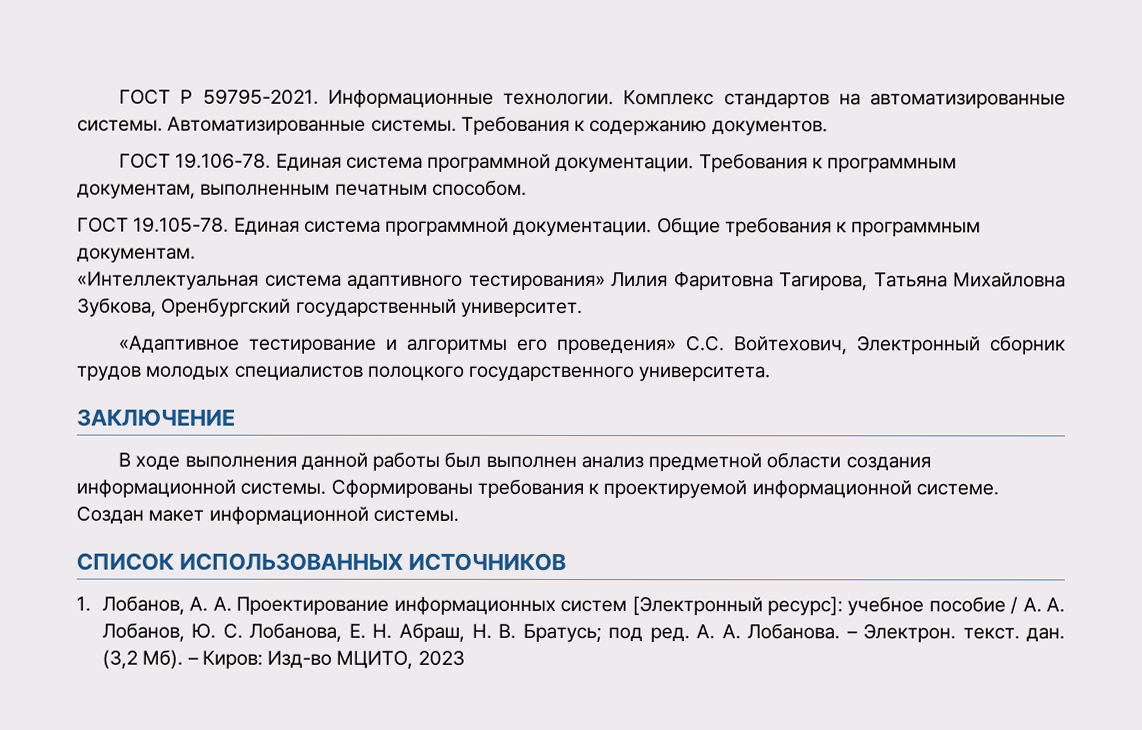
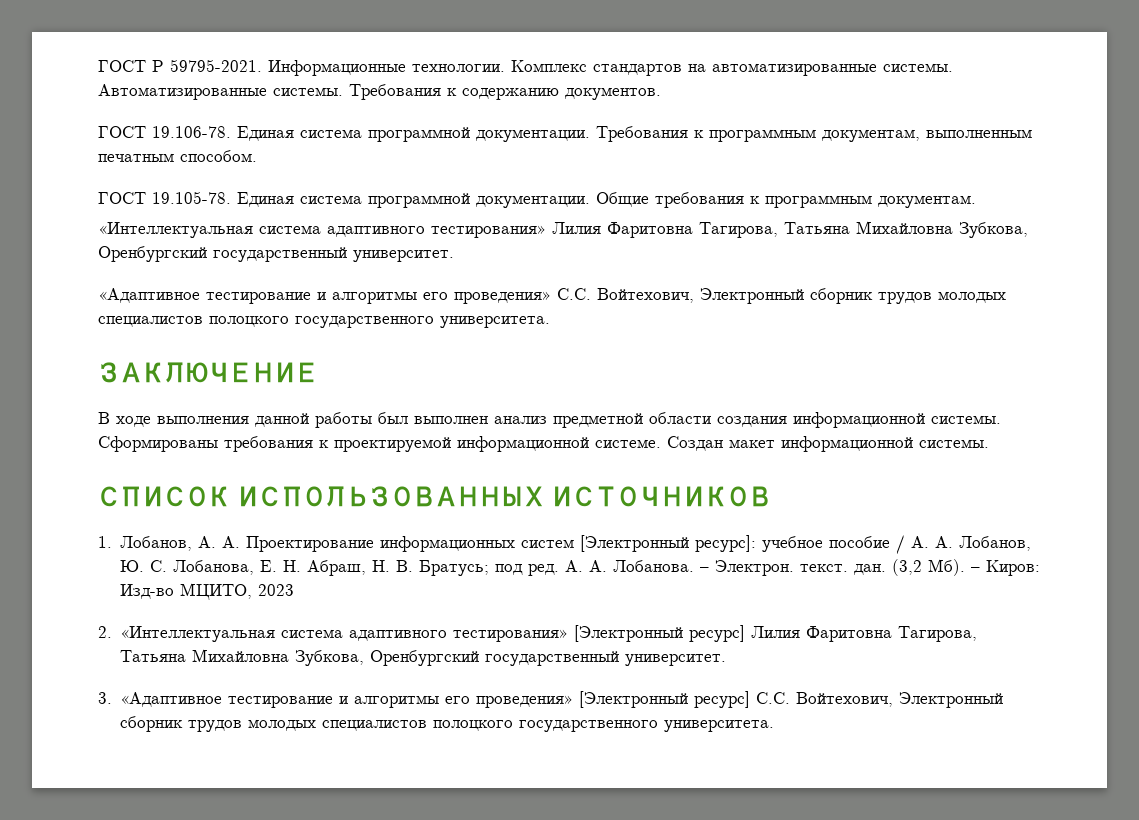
+ 2. «Интеллектуальная система адаптивного тестирования» [Электронный ресурс] Лилия Фаритовна Тагирова, Татьяна Михайловна Зубкова, Оренбургский государственный университет.
+ 3. «Адаптивное тестирование и алгоритмы его проведения» [Электронный ресурс] С.С. Войтехович, Электронный сборник трудов молодых специалистов полоцкого государственного университета.

